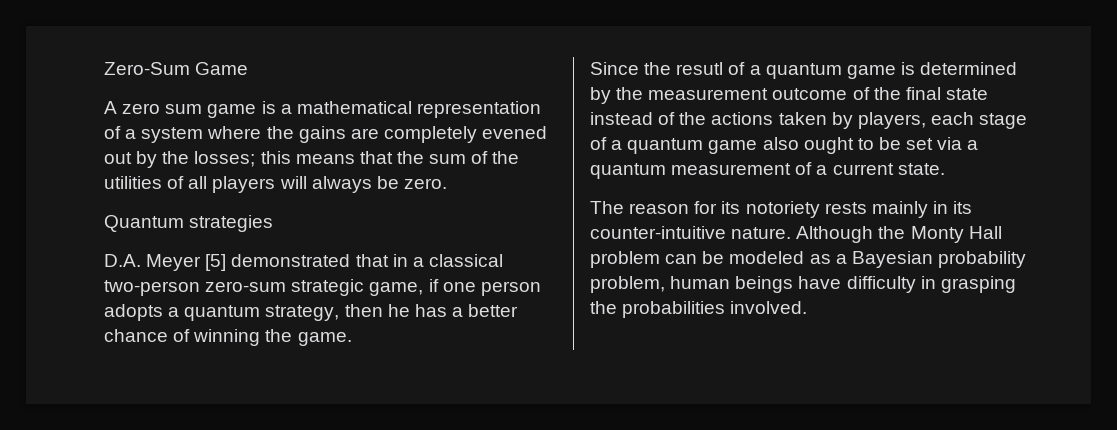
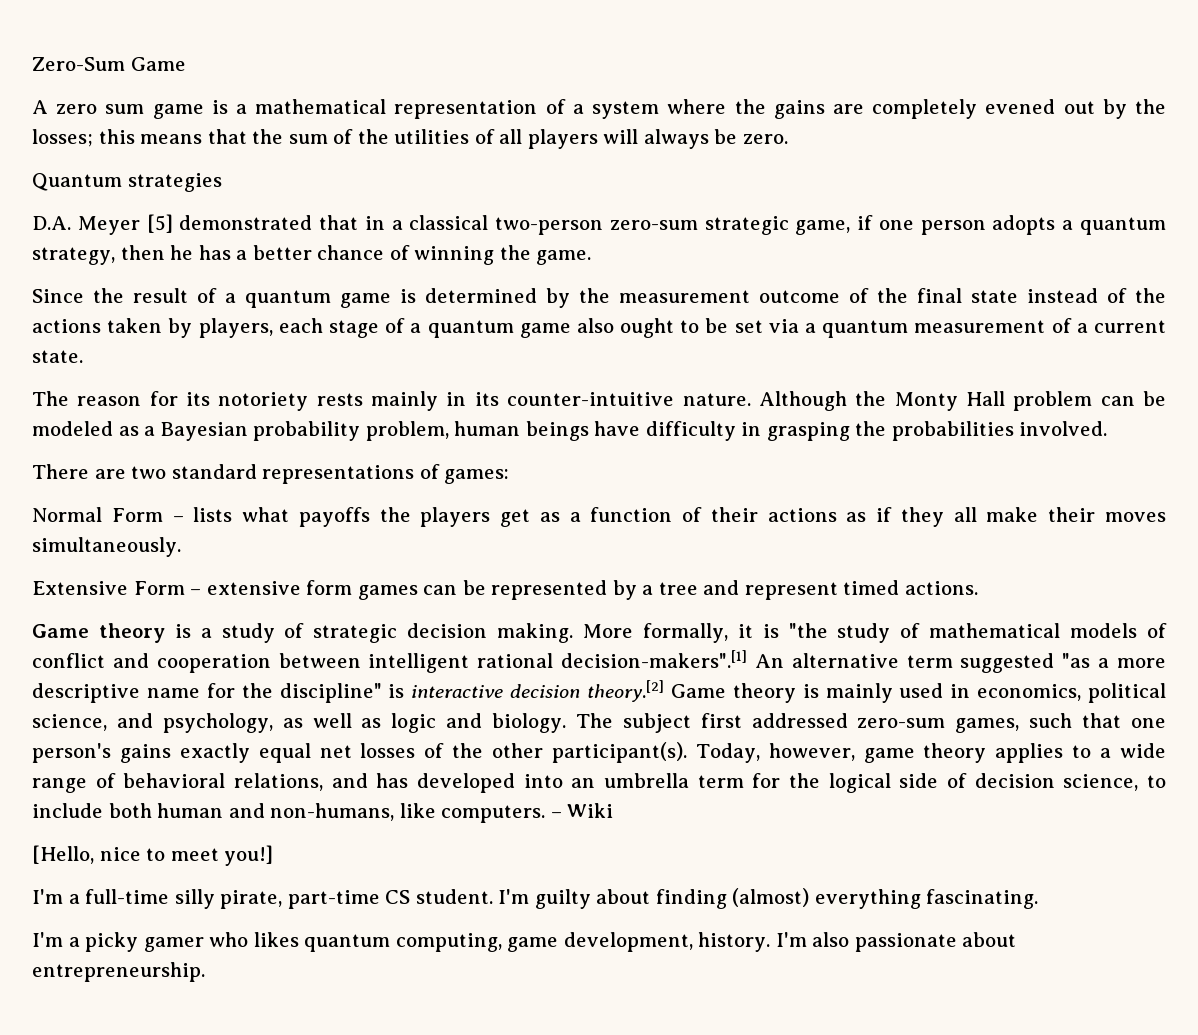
- Since the resutl of a quantum game is determined by the measurement outcome of the final state instead of the actions taken by players, each stage of a quantum game also ought to be set via a quantum measurement of a current state.
+ Since the result of a quantum game is determined by the measurement outcome of the final state instead of the actions taken by players, each stage of a quantum game also ought to be set via a quantum measurement of a current state.
+ There are two standard representations of games:
+ Normal Form – lists what payoffs the players get as a function of their actions as if they all make their moves simultaneously.
+ Extensive Form – extensive form games can be represented by a tree and represent timed actions.
+ Game theory is a study of strategic decision making. More formally, it is "the study of mathematical models of conflict and cooperation between intelligent rational decision-makers".[1] An alternative term suggested "as a more descriptive name for the discipline" is interactive decision theory.[2] Game theory is mainly used in economics, political science, and psychology, as well as logic and biology. The subject first addressed zero-sum games, such that one person's gains exactly equal net losses of the other participant(s). Today, however, game theory applies to a wide range of behavioral relations, and has developed into an umbrella term for the logical side of decision science, to include both human and non-humans, like computers. – Wiki
+ [Hello, nice to meet you!]
+ I'm a full-time silly pirate, part-time CS student. I'm guilty about finding (almost) everything fascinating.
+ I'm a picky gamer who likes quantum computing, game development, history. I'm also passionate about entrepreneurship.

